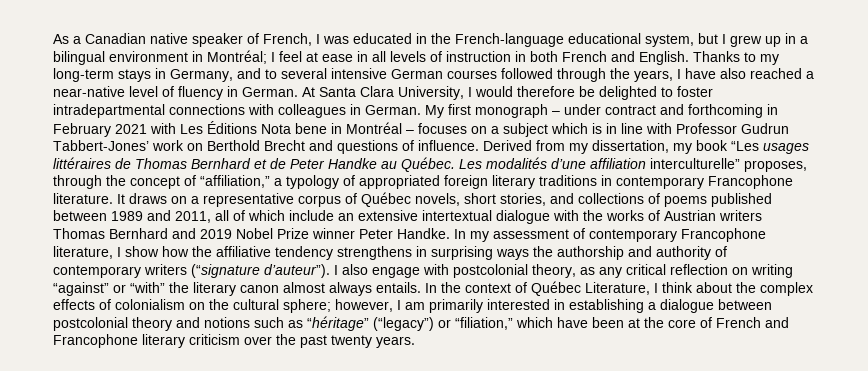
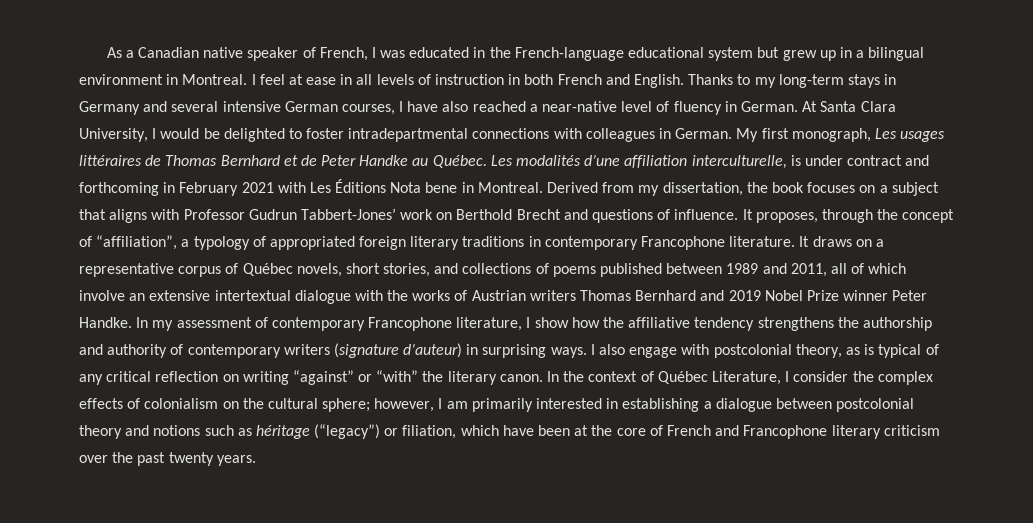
- As a Canadian native speaker of French, I was educated in the French-language educational system, but I grew up in a bilingual environment in Montréal; I feel at ease in all levels of instruction in both French and English.
+ As a Canadian native speaker of French, I was educated in the French-language educational system but grew up in a bilingual environment in Montreal. I feel at ease in all levels of instruction in both French and English.
- Thanks to my long-term stays in Germany, and to several intensive German courses followed through the years, I have also reached a near-native level of fluency in German.
+ Thanks to my long-term stays in Germany and several intensive German courses, I have also reached a near-native level of fluency in German.
- At Santa Clara University, I would therefore be delighted to foster intradepartmental connections with colleagues in German.
+ At Santa Clara University, I would be delighted to foster intradepartmental connections with colleagues in German.
- My first monograph – under contract and forthcoming in February 2021 with Les Éditions Nota bene in Montréal – focuses on a subject which is in line with Professor Gudrun Tabbert-Jones’ work on Berthold Brecht and questions of influence. Derived from my dissertation, my book “Les usages littéraires de Thomas Bernhard et de Peter Handke au Québec.
+ My first monograph, Les usages littéraires de Thomas Bernhard et de Peter Handke au Québec.
- Les modalités d’une affiliation interculturelle” proposes, through the concept of “affiliation,” a typology of appropriated foreign literary traditions in contemporary Francophone literature.
+ Les modalités d’une affiliation interculturelle, is under contract and forthcoming in February 2021 with Les Éditions Nota bene in Montreal. Derived from my dissertation, the book focuses on a subject that aligns with Professor Gudrun Tabbert-Jones’ work on Berthold Brecht and questions of influence. It proposes, through the concept of “affiliation”, a typology of appropriated foreign literary traditions in contemporary Francophone literature.
- It draws on a representative corpus of Québec novels, short stories, and collections of poems published between 1989 and 2011, all of which include an extensive intertextual dialogue with the works of Austrian writers Thomas Bernhard and 2019 Nobel Prize winner Peter Handke.
+ It draws on a representative corpus of Québec novels, short stories, and collections of poems published between 1989 and 2011, all of which involve an extensive intertextual dialogue with the works of Austrian writers Thomas Bernhard and 2019 Nobel Prize winner Peter Handke.
- In my assessment of contemporary Francophone literature, I show how the affiliative tendency strengthens in surprising ways the authorship and authority of contemporary writers (“signature d’auteur”).
+ In my assessment of contemporary Francophone literature, I show how the affiliative tendency strengthens the authorship and authority of contemporary writers (signature d’auteur) in surprising ways.
- I also engage with postcolonial theory, as any critical reflection on writing “against” or “with” the literary canon almost always entails.
+ I also engage with postcolonial theory, as is typical of any critical reflection on writing “against” or “with” the literary canon.
- In the context of Québec Literature, I think about the complex effects of colonialism on the cultural sphere; however, I am primarily interested in establishing a dialogue between postcolonial theory and notions such as “héritage” (“legacy”) or “filiation,” which have been at the core of French and Francophone literary criticism over the past twenty years.
+ In the context of Québec Literature, I consider the complex effects of colonialism on the cultural sphere; however, I am primarily interested in establishing a dialogue between postcolonial theory and notions such as héritage (“legacy”) or filiation, which have been at the core of French and Francophone literary criticism over the past twenty years.

